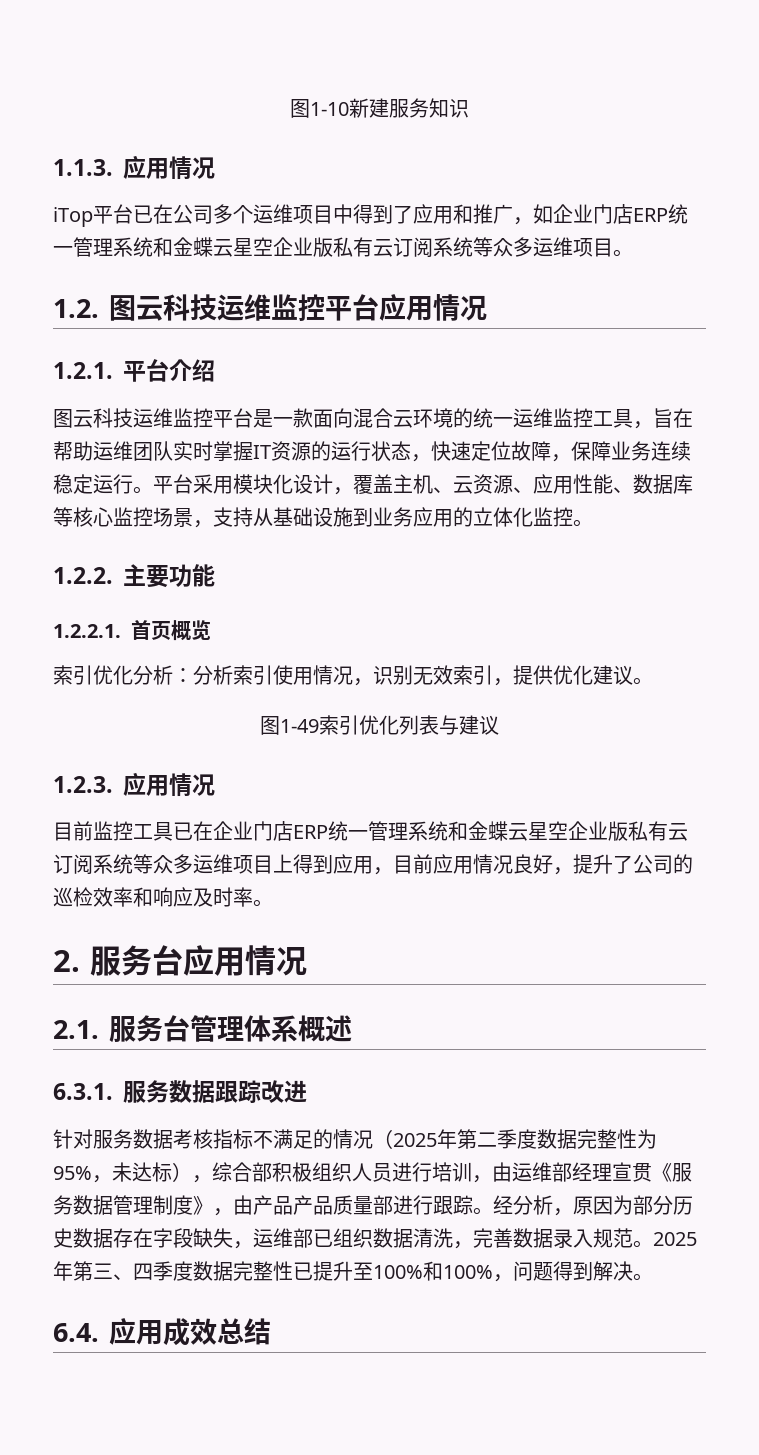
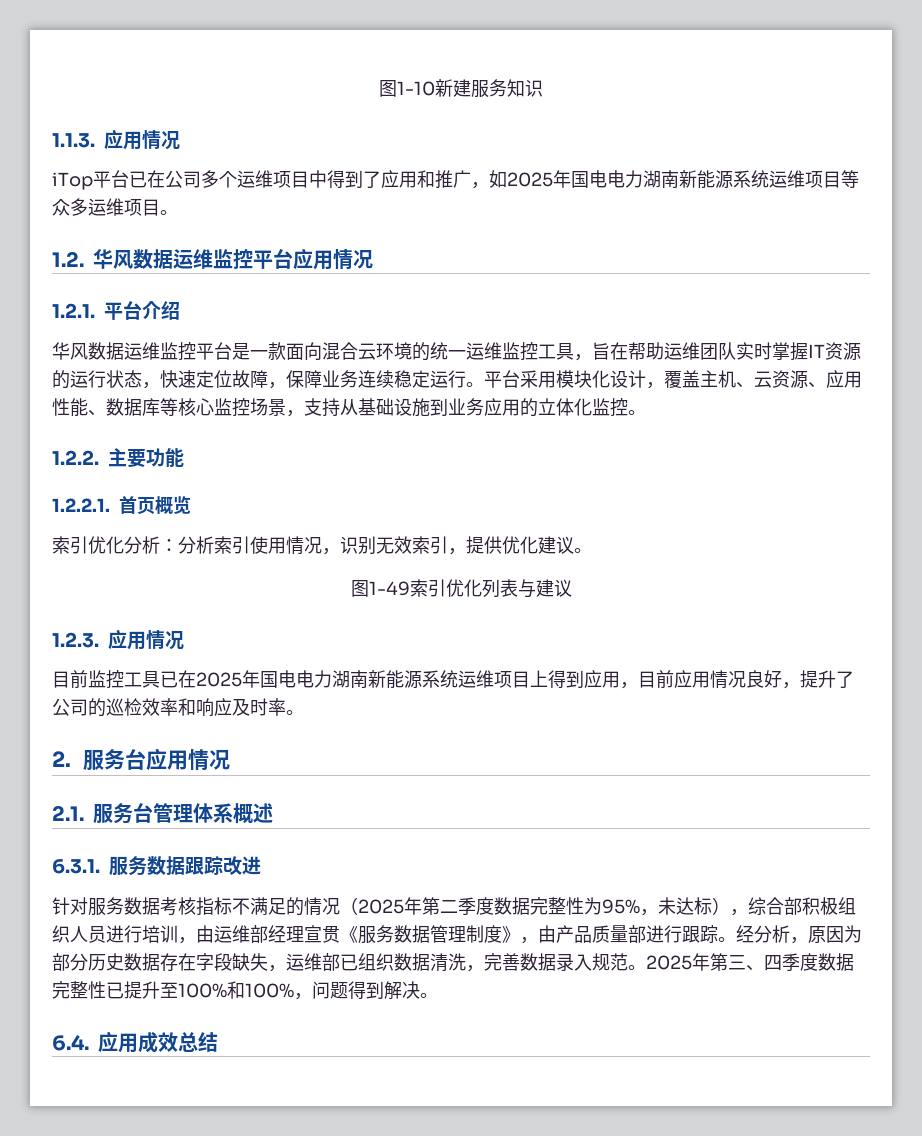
- iTop平台已在公司多个运维项目中得到了应用和推广，如企业门店ERP统一管理系统和金蝶云星空企业版私有云订阅系统等众多运维项目。
+ iTop平台已在公司多个运维项目中得到了应用和推广，如2025年国电电力湖南新能源系统运维项目等众多运维项目。
- 1.2.图云科技运维监控平台应用情况
+ 1.2.华风数据运维监控平台应用情况
- 图云科技运维监控平台是一款面向混合云环境的统一运维监控工具，旨在帮助运维团队实时掌握IT资源的运行状态，快速定位故障，保障业务连续稳定运行。
+ 华风数据运维监控平台是一款面向混合云环境的统一运维监控工具，旨在帮助运维团队实时掌握IT资源的运行状态，快速定位故障，保障业务连续稳定运行。
- 目前监控工具已在企业门店ERP统一管理系统和金蝶云星空企业版私有云订阅系统等众多运维项目上得到应用，目前应用情况良好，提升了公司的巡检效率和响应及时率。
+ 目前监控工具已在2025年国电电力湖南新能源系统运维项目上得到应用，目前应用情况良好，提升了公司的巡检效率和响应及时率。
- 针对服务数据考核指标不满足的情况（2025年第二季度数据完整性为95%，未达标），综合部积极组织人员进行培训，由运维部经理宣贯《服务数据管理制度》，由产品产品质量部进行跟踪。
+ 针对服务数据考核指标不满足的情况（2025年第二季度数据完整性为95%，未达标），综合部积极组织人员进行培训，由运维部经理宣贯《服务数据管理制度》，由产品质量部进行跟踪。

